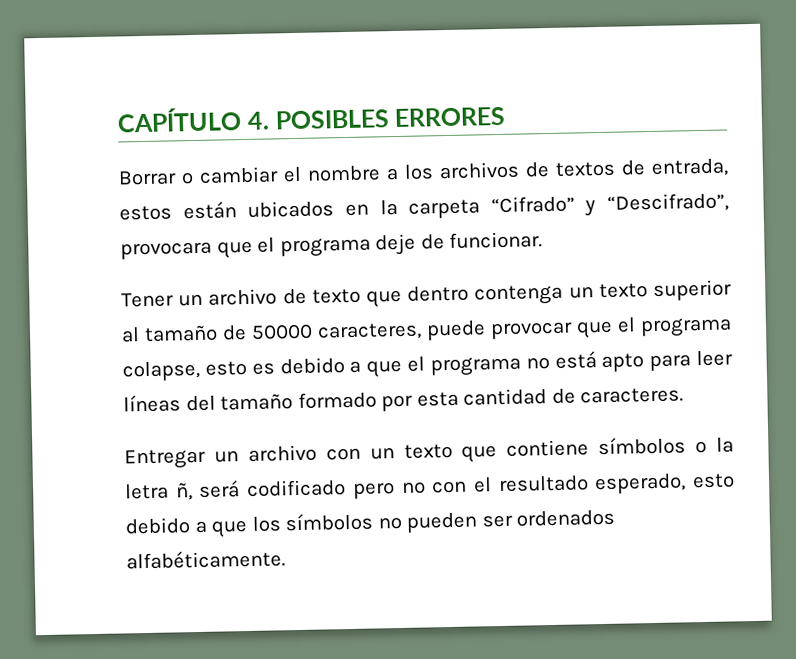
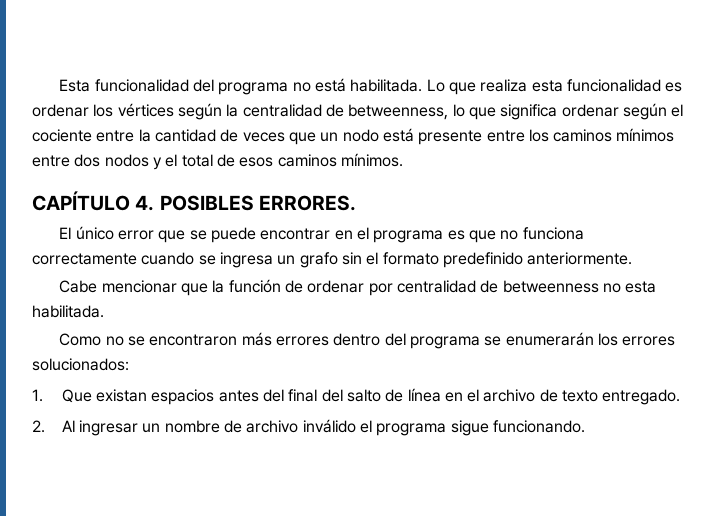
- CAPÍTULO 4. POSIBLES ERRORES
- Borrar o cambiar el nombre a los archivos de textos de entrada, estos están ubicados en la carpeta “Cifrado” y “Descifrado”, provocara que el programa deje de funcionar.
- Tener un archivo de texto que dentro contenga un texto superior al tamaño de 50000 caracteres, puede provocar que el programa colapse, esto es debido a que el programa no está apto para leer líneas del tamaño formado por esta cantidad de caracteres.
- Entregar un archivo con un texto que contiene símbolos o la letra ñ, será codificado pero no con el resultado esperado, esto debido a que los símbolos no pueden ser ordenados alfabéticamente.
+ Esta funcionalidad del programa no está habilitada. Lo que realiza esta funcionalidad es ordenar los vértices según la centralidad de betweenness, lo que significa ordenar según el cociente entre la cantidad de veces que un nodo está presente entre los caminos mínimos entre dos nodos y el total de esos caminos mínimos.
+ CAPÍTULO 4. POSIBLES ERRORES.
+ El único error que se puede encontrar en el programa es que no funciona correctamente cuando se ingresa un grafo sin el formato predefinido anteriormente.
+ Cabe mencionar que la función de ordenar por centralidad de betweenness no esta habilitada.
+ Como no se encontraron más errores dentro del programa se enumerarán los errores solucionados:
+ 1. Que existan espacios antes del final del salto de línea en el archivo de texto entregado.
+ 2. Al ingresar un nombre de archivo inválido el programa sigue funcionando.

